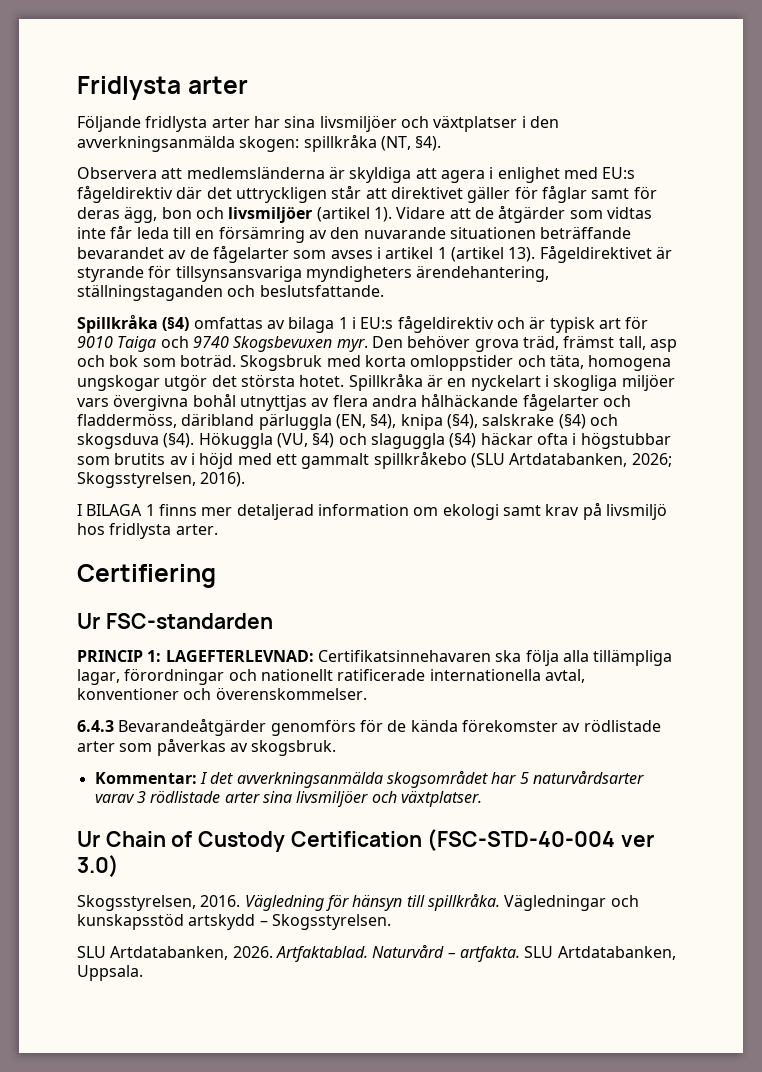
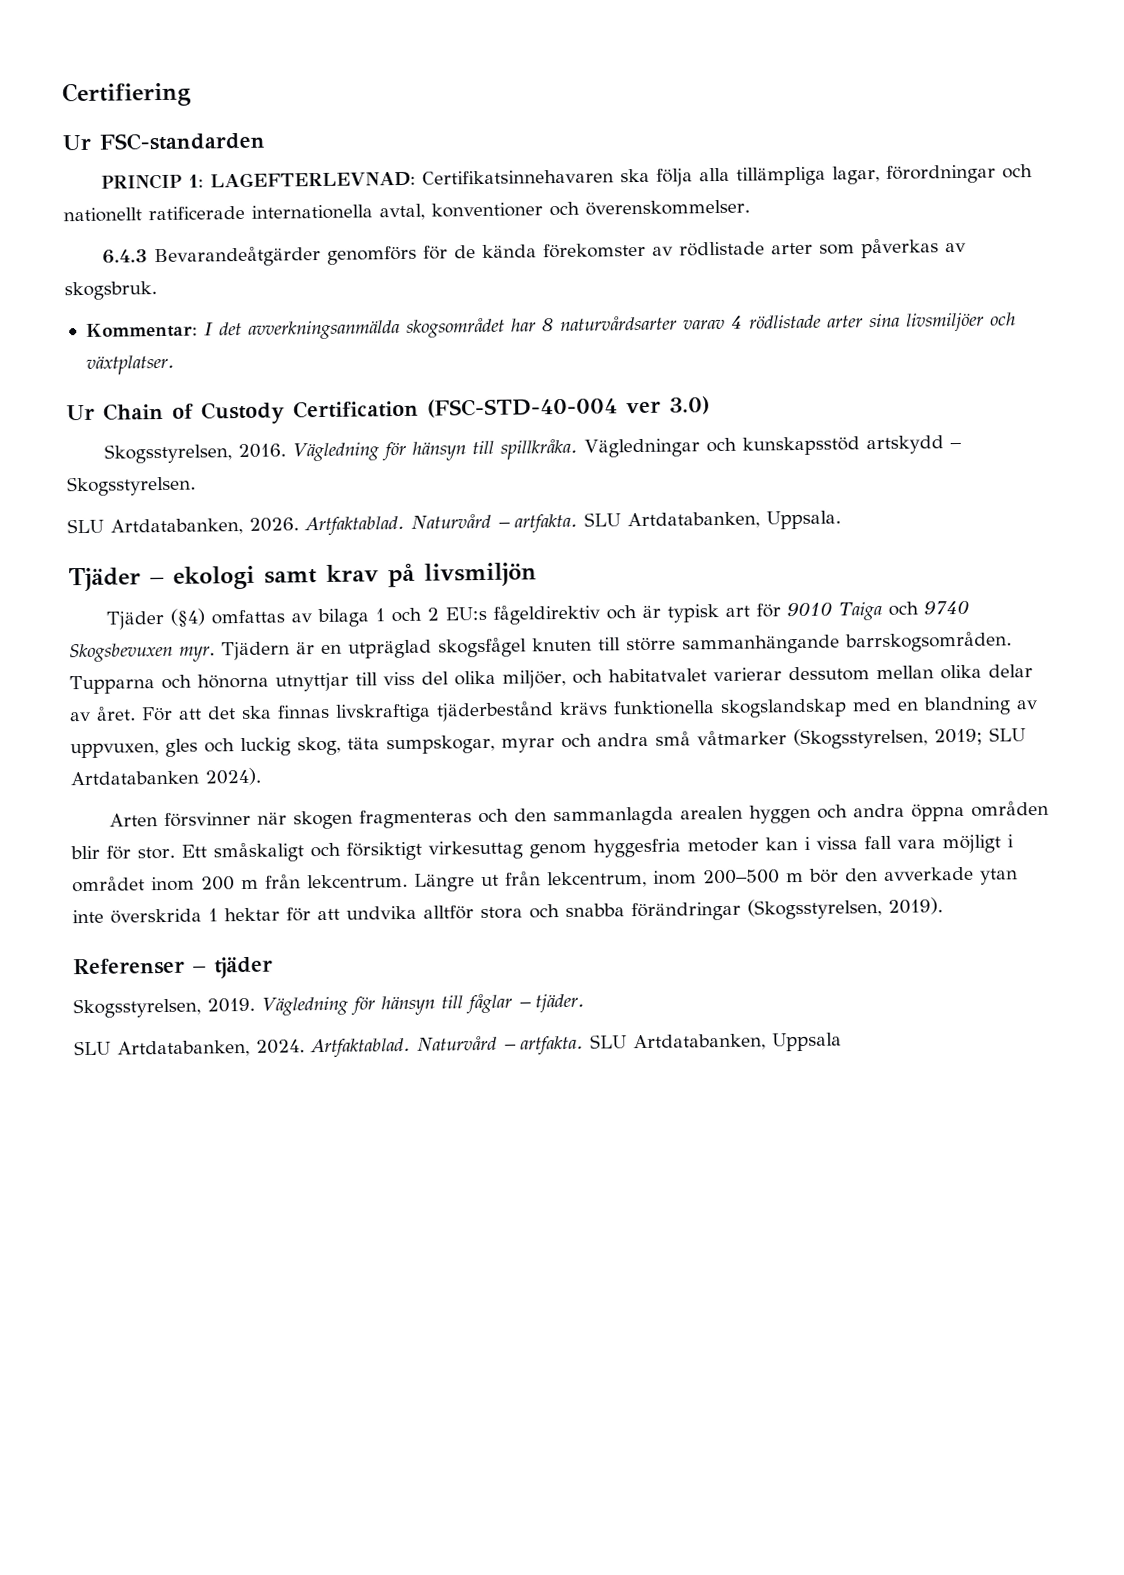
- Fridlysta arter
- Följande fridlysta arter har sina livsmiljöer och växtplatser i den avverkningsanmälda skogen: spillkråka (NT, §4).
- Observera att medlemsländerna är skyldiga att agera i enlighet med EU:s fågeldirektiv där det uttryckligen står att direktivet gäller för fåglar samt för deras ägg, bon och livsmiljöer (artikel 1). Vidare att de åtgärder som vidtas inte får leda till en försämring av den nuvarande situationen beträffande bevarandet av de fågelarter som avses i artikel 1 (artikel 13). Fågeldirektivet är styrande för tillsynsansvariga myndigheters ärendehantering, ställningstaganden och beslutsfattande.
- Spillkråka (§4) omfattas av bilaga 1 i EU:s fågeldirektiv och är typisk art för 9010 Taiga och 9740 Skogsbevuxen myr. Den behöver grova träd, främst tall, asp och bok som boträd. Skogsbruk med korta omloppstider och täta, homogena ungskogar utgör det största hotet. Spillkråka är en nyckelart i skogliga miljöer vars övergivna bohål utnyttjas av flera andra hålhäckande fågelarter och fladdermöss, däribland pärluggla (EN, §4), knipa (§4), salskrake (§4) och skogsduva (§4). Hökuggla (VU, §4) och slaguggla (§4) häckar ofta i högstubbar som brutits av i höjd med ett gammalt spillkråkebo (SLU Artdatabanken, 2026; Skogsstyrelsen, 2016).
- I BILAGA 1 finns mer detaljerad information om ekologi samt krav på livsmiljö hos fridlysta arter.
- Kommentar: I det avverkningsanmälda skogsområdet har 5 naturvårdsarter varav 3 rödlistade arter sina livsmiljöer och växtplatser.
+ Kommentar: I det avverkningsanmälda skogsområdet har 8 naturvårdsarter varav 4 rödlistade arter sina livsmiljöer och växtplatser.
+ Tjäder – ekologi samt krav på livsmiljön
+ Tjäder (§4) omfattas av bilaga 1 och 2 EU:s fågeldirektiv och är typisk art för 9010 Taiga och 9740 Skogsbevuxen myr. Tjädern är en utpräglad skogsfågel knuten till större sammanhängande barrskogsområden. Tupparna och hönorna utnyttjar till viss del olika miljöer, och habitatvalet varierar dessutom mellan olika delar av året. För att det ska finnas livskraftiga tjäderbestånd krävs funktionella skogslandskap med en blandning av uppvuxen, gles och luckig skog, täta sumpskogar, myrar och andra små våtmarker (Skogsstyrelsen, 2019; SLU Artdatabanken 2024).
+ Arten försvinner när skogen fragmenteras och den sammanlagda arealen hyggen och andra öppna områden blir för stor. Ett småskaligt och försiktigt virkesuttag genom hyggesfria metoder kan i vissa fall vara möjligt i området inom 200 m från lekcentrum. Längre ut från lekcentrum, inom 200–500 m bör den avverkade ytan inte överskrida 1 hektar för att undvika alltför stora och snabba förändringar (Skogsstyrelsen, 2019).
+ Referenser – tjäder
+ Skogsstyrelsen, 2019. Vägledning för hänsyn till fåglar – tjäder.
+ SLU Artdatabanken, 2024. Artfaktablad. Naturvård – artfakta. SLU Artdatabanken, Uppsala

